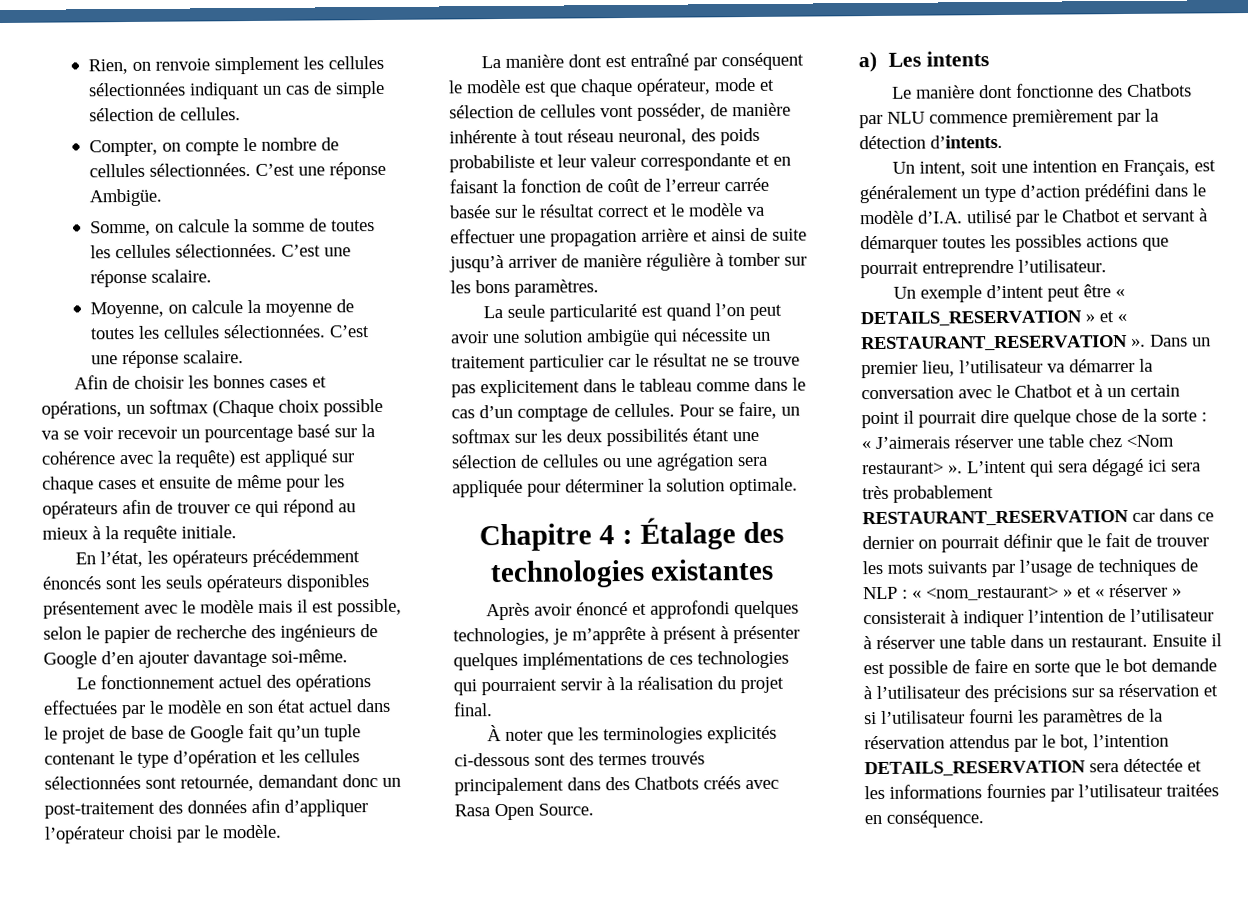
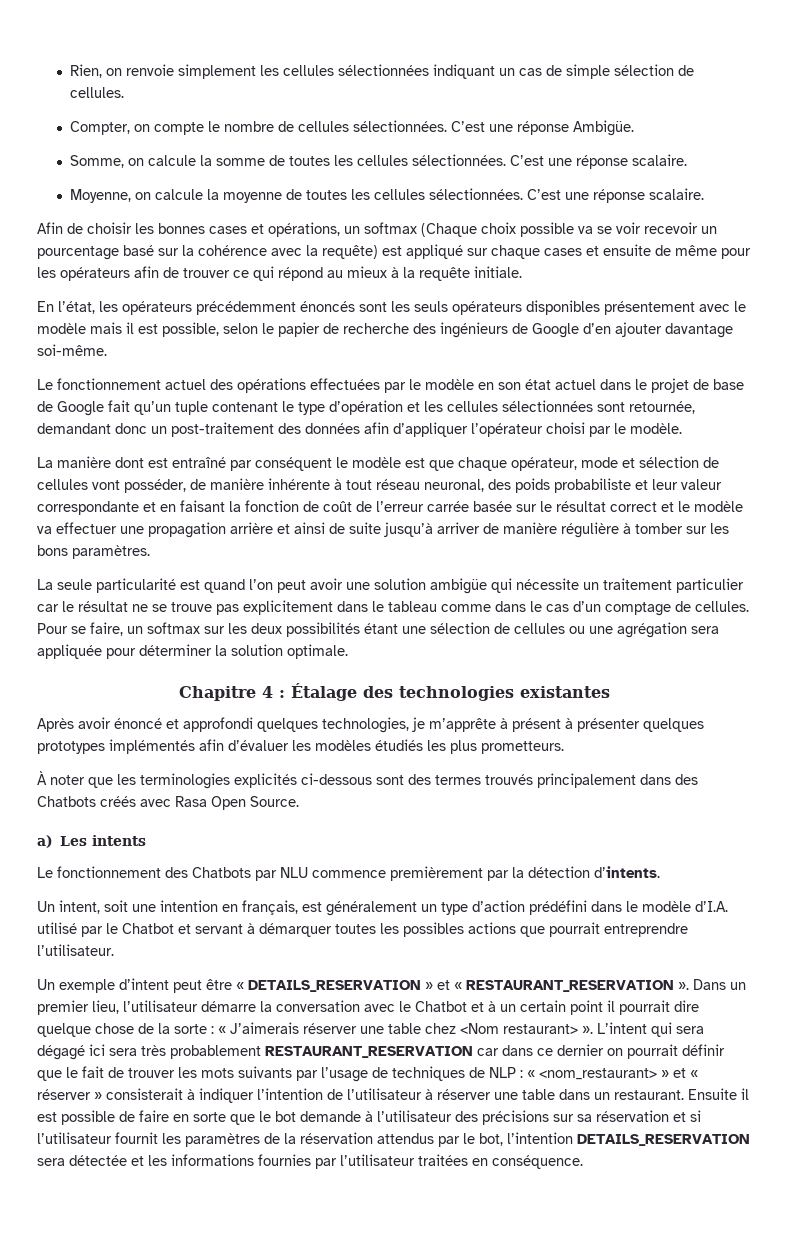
- Après avoir énoncé et approfondi quelques technologies, je m’apprête à présent à présenter quelques implémentations de ces technologies qui pourraient servir à la réalisation du projet final.
+ Après avoir énoncé et approfondi quelques technologies, je m’apprête à présent à présenter quelques prototypes implémentés afin d’évaluer les modèles étudiés les plus prometteurs.
- Le manière dont fonctionne des Chatbots par NLU commence premièrement par la détection d’intents.
+ Le fonctionnement des Chatbots par NLU commence premièrement par la détection d’intents.
- Un intent, soit une intention en Français, est généralement un type d’action prédéfini dans le modèle d’I.A. utilisé par le Chatbot et servant à démarquer toutes les possibles actions que pourrait entreprendre l’utilisateur.
+ Un intent, soit une intention en français, est généralement un type d’action prédéfini dans le modèle d’I.A. utilisé par le Chatbot et servant à démarquer toutes les possibles actions que pourrait entreprendre l’utilisateur.
- Dans un premier lieu, l’utilisateur va démarrer la conversation avec le Chatbot et à un certain point il pourrait dire quelque chose de la sorte : « J’aimerais réserver une table chez <Nom restaurant> ».
+ Dans un premier lieu, l’utilisateur démarre la conversation avec le Chatbot et à un certain point il pourrait dire quelque chose de la sorte : « J’aimerais réserver une table chez <Nom restaurant> ».
- Ensuite il est possible de faire en sorte que le bot demande à l’utilisateur des précisions sur sa réservation et si l’utilisateur fourni les paramètres de la réservation attendus par le bot, l’intention DETAILS_RESERVATION sera détectée et les informations fournies par l’utilisateur traitées en conséquence.
+ Ensuite il est possible de faire en sorte que le bot demande à l’utilisateur des précisions sur sa réservation et si l’utilisateur fournit les paramètres de la réservation attendus par le bot, l’intention DETAILS_RESERVATION sera détectée et les informations fournies par l’utilisateur traitées en conséquence.

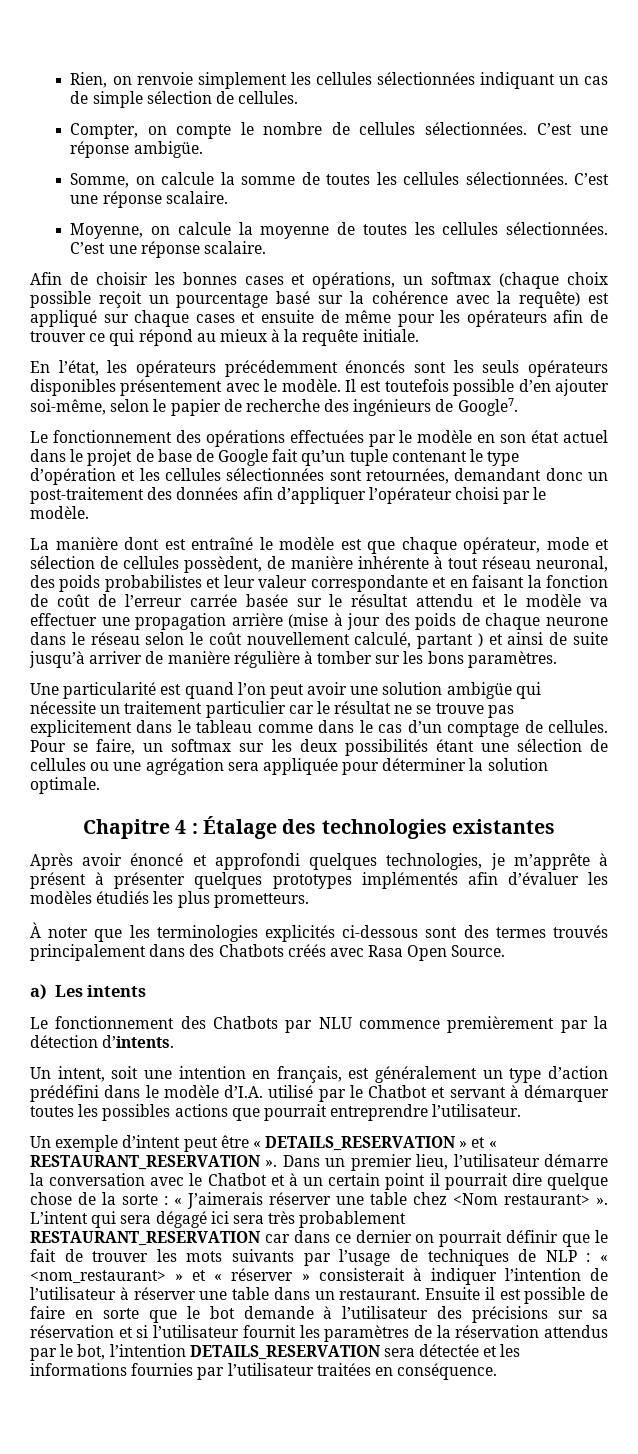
- C’est une réponse Ambigüe.
+ C’est une réponse ambigüe.
- Afin de choisir les bonnes cases et opérations, un softmax (Chaque choix possible va se voir recevoir un pourcentage basé sur la cohérence avec la requête) est appliqué sur chaque cases et ensuite de même pour les opérateurs afin de trouver ce qui répond au mieux à la requête initiale.
+ Afin de choisir les bonnes cases et opérations, un softmax (chaque choix possible reçoit un pourcentage basé sur la cohérence avec la requête) est appliqué sur chaque cases et ensuite de même pour les opérateurs afin de trouver ce qui répond au mieux à la requête initiale.
- En l’état, les opérateurs précédemment énoncés sont les seuls opérateurs disponibles présentement avec le modèle mais il est possible, selon le papier de recherche des ingénieurs de Google d’en ajouter davantage soi-même.
- Le fonctionnement actuel des opérations effectuées par le modèle en son état actuel dans le projet de base de Google fait qu’un tuple contenant le type d’opération et les cellules sélectionnées sont retournée, demandant donc un post-traitement des données afin d’appliquer l’opérateur choisi par le modèle.
+ En l’état, les opérateurs précédemment énoncés sont les seuls opérateurs disponibles présentement avec le modèle. Il est toutefois possible d’en ajouter soi-même, selon le papier de recherche des ingénieurs de Google7.
+ Le fonctionnement des opérations effectuées par le modèle en son état actuel dans le projet de base de Google fait qu’un tuple contenant le type d’opération et les cellules sélectionnées sont retournées, demandant donc un post-traitement des données afin d’appliquer l’opérateur choisi par le modèle.
- La manière dont est entraîné par conséquent le modèle est que chaque opérateur, mode et sélection de cellules vont posséder, de manière inhérente à tout réseau neuronal, des poids probabiliste et leur valeur correspondante et en faisant la fonction de coût de l’erreur carrée basée sur le résultat correct et le modèle va effectuer une propagation arrière et ainsi de suite jusqu’à arriver de manière régulière à tomber sur les bons paramètres.
+ La manière dont est entraîné le modèle est que chaque opérateur, mode et sélection de cellules possèdent, de manière inhérente à tout réseau neuronal, des poids probabilistes et leur valeur correspondante et en faisant la fonction de coût de l’erreur carrée basée sur le résultat attendu et le modèle va effectuer une propagation arrière (mise à jour des poids de chaque neurone dans le réseau selon le coût nouvellement calculé, partant ) et ainsi de suite jusqu’à arriver de manière régulière à tomber sur les bons paramètres.
- La seule particularité est quand l’on peut avoir une solution ambigüe qui nécessite un traitement particulier car le résultat ne se trouve pas explicitement dans le tableau comme dans le cas d’un comptage de cellules.
+ Une particularité est quand l’on peut avoir une solution ambigüe qui nécessite un traitement particulier car le résultat ne se trouve pas explicitement dans le tableau comme dans le cas d’un comptage de cellules.

